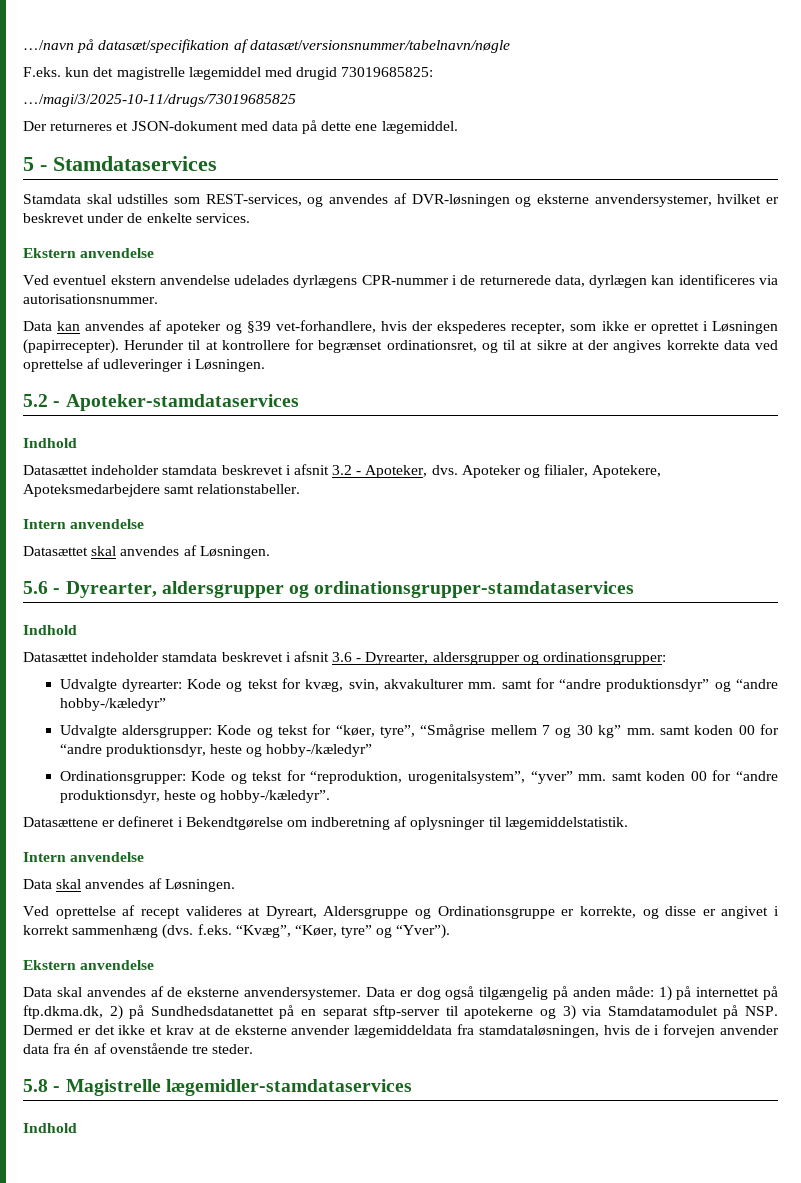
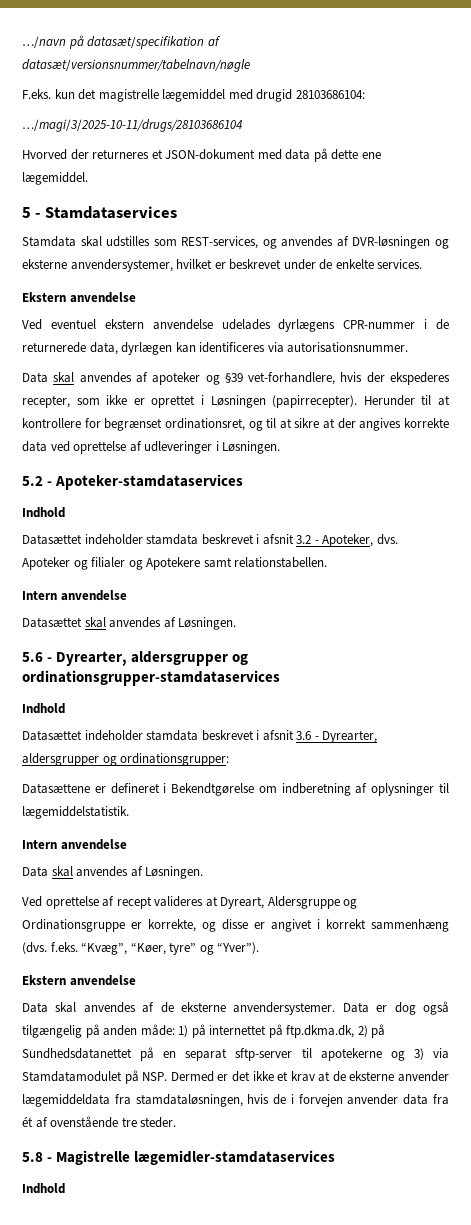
- F.eks. kun det magistrelle lægemiddel med drugid 73019685825:
- …/magi/3/2025-10-11/drugs/73019685825
- Der returneres et JSON-dokument med data på dette ene lægemiddel.
+ F.eks. kun det magistrelle lægemiddel med drugid 28103686104:
+ …/magi/3/2025-10-11/drugs/28103686104
+ Hvorved der returneres et JSON-dokument med data på dette ene lægemiddel.
- Data kan anvendes af apoteker og §39 vet-forhandlere, hvis der ekspederes recepter, som ikke er oprettet i Løsningen (papirrecepter).
+ Data skal anvendes af apoteker og §39 vet-forhandlere, hvis der ekspederes recepter, som ikke er oprettet i Løsningen (papirrecepter).
- Apoteker og filialer, Apotekere, Apoteksmedarbejdere samt relationstabeller.
+ Apoteker og filialer og Apotekere samt relationstabellen.
- Udvalgte dyrearter: Kode og tekst for kvæg, svin, akvakulturer mm. samt for “andre produktionsdyr” og “andre hobby-/kæledyr”
- Udvalgte aldersgrupper: Kode og tekst for “køer, tyre”, “Smågrise mellem 7 og 30 kg” mm. samt koden 00 for “andre produktionsdyr, heste og hobby-/kæledyr”
- Ordinationsgrupper: Kode og tekst for “reproduktion, urogenitalsystem”, “yver” mm. samt koden 00 for “andre produktionsdyr, heste og hobby-/kæledyr”.
- Data er dog også tilgængelig på anden måde: 1) på internettet på ftp.dkma.dk, 2) på Sundhedsdatanettet på en separat sftp-server til apotekerne og 3) via Stamdatamodulet på NSP. Dermed er det ikke et krav at de eksterne anvender lægemiddeldata fra stamdataløsningen, hvis de i forvejen anvender data fra én af ovenstående tre steder.
+ Data er dog også tilgængelig på anden måde: 1) på internettet på ftp.dkma.dk, 2) på Sundhedsdatanettet på en separat sftp-server til apotekerne og 3) via Stamdatamodulet på NSP. Dermed er det ikke et krav at de eksterne anvender lægemiddeldata fra stamdataløsningen, hvis de i forvejen anvender data fra ét af ovenstående tre steder.

